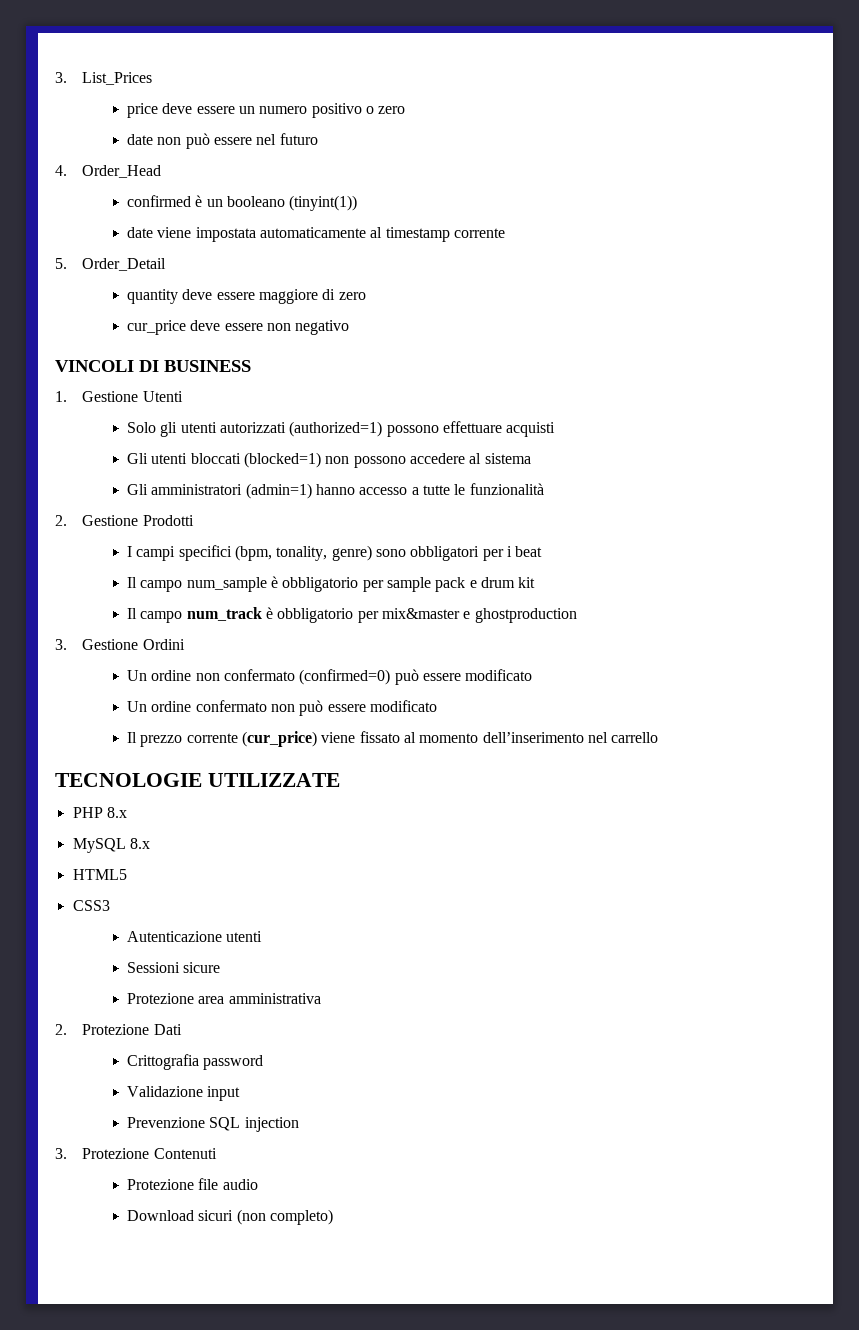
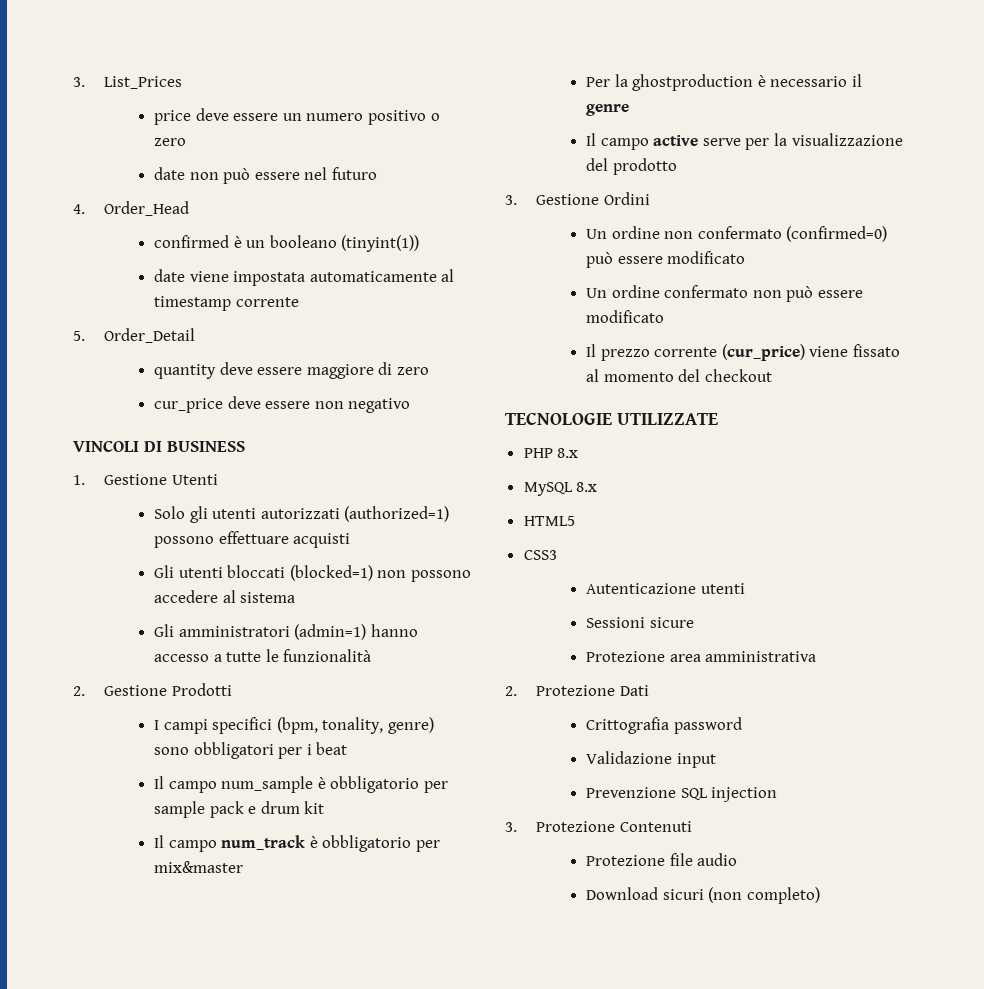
- Il campo num_track è obbligatorio per mix&master e ghostproduction
+ Il campo num_track è obbligatorio per mix&master
+ Per la ghostproduction è necessario il genre
+ Il campo active serve per la visualizzazione del prodotto
- Il prezzo corrente (cur_price) viene fissato al momento dell’inserimento nel carrello
+ Il prezzo corrente (cur_price) viene fissato al momento del checkout

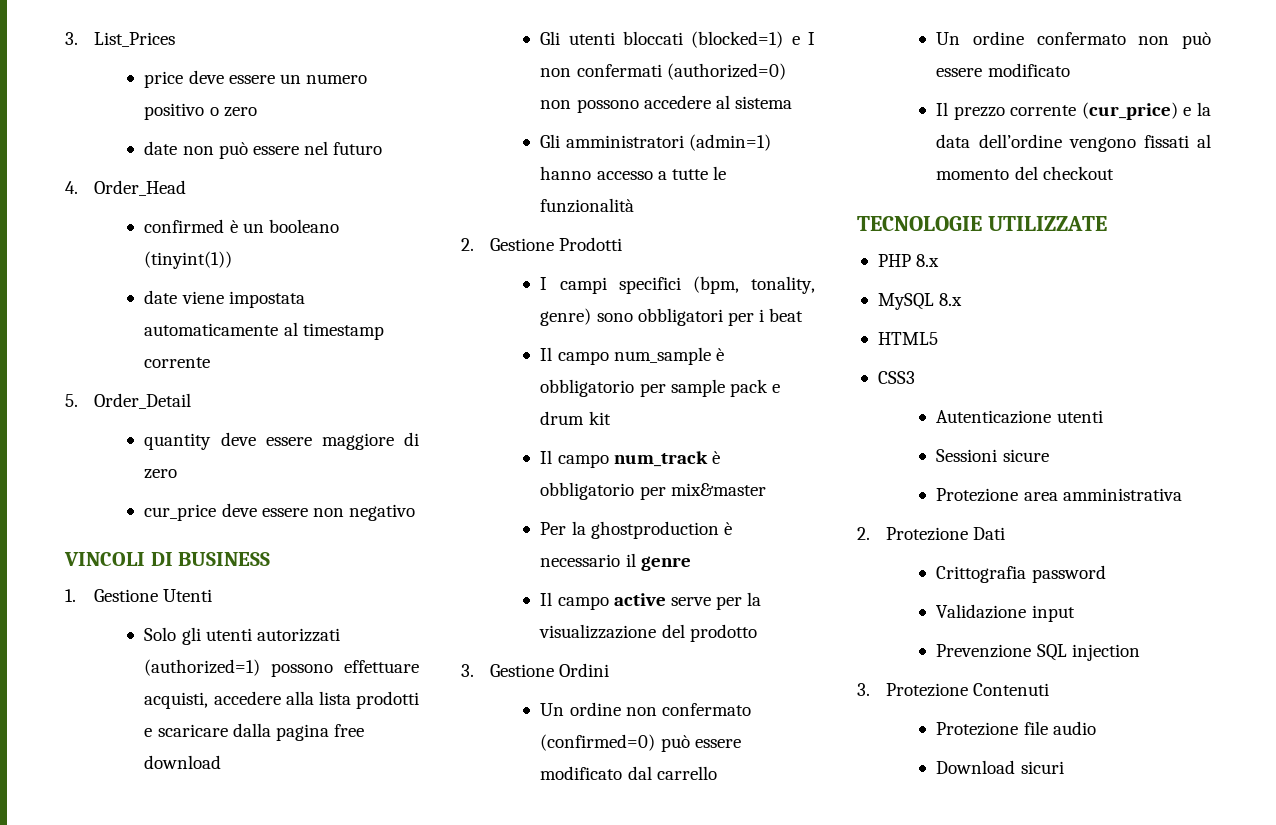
- Solo gli utenti autorizzati (authorized=1) possono effettuare acquisti
+ Solo gli utenti autorizzati (authorized=1) possono effettuare acquisti, accedere alla lista prodotti e scaricare dalla pagina free download
- Gli utenti bloccati (blocked=1) non possono accedere al sistema
+ Gli utenti bloccati (blocked=1) e I non confermati (authorized=0) non possono accedere al sistema
- Un ordine non confermato (confirmed=0) può essere modificato
+ Un ordine non confermato (confirmed=0) può essere modificato dal carrello
- Il prezzo corrente (cur_price) viene fissato al momento del checkout
+ Il prezzo corrente (cur_price) e la data dell’ordine vengono fissati al momento del checkout
- Download sicuri (non completo)
+ Download sicuri

